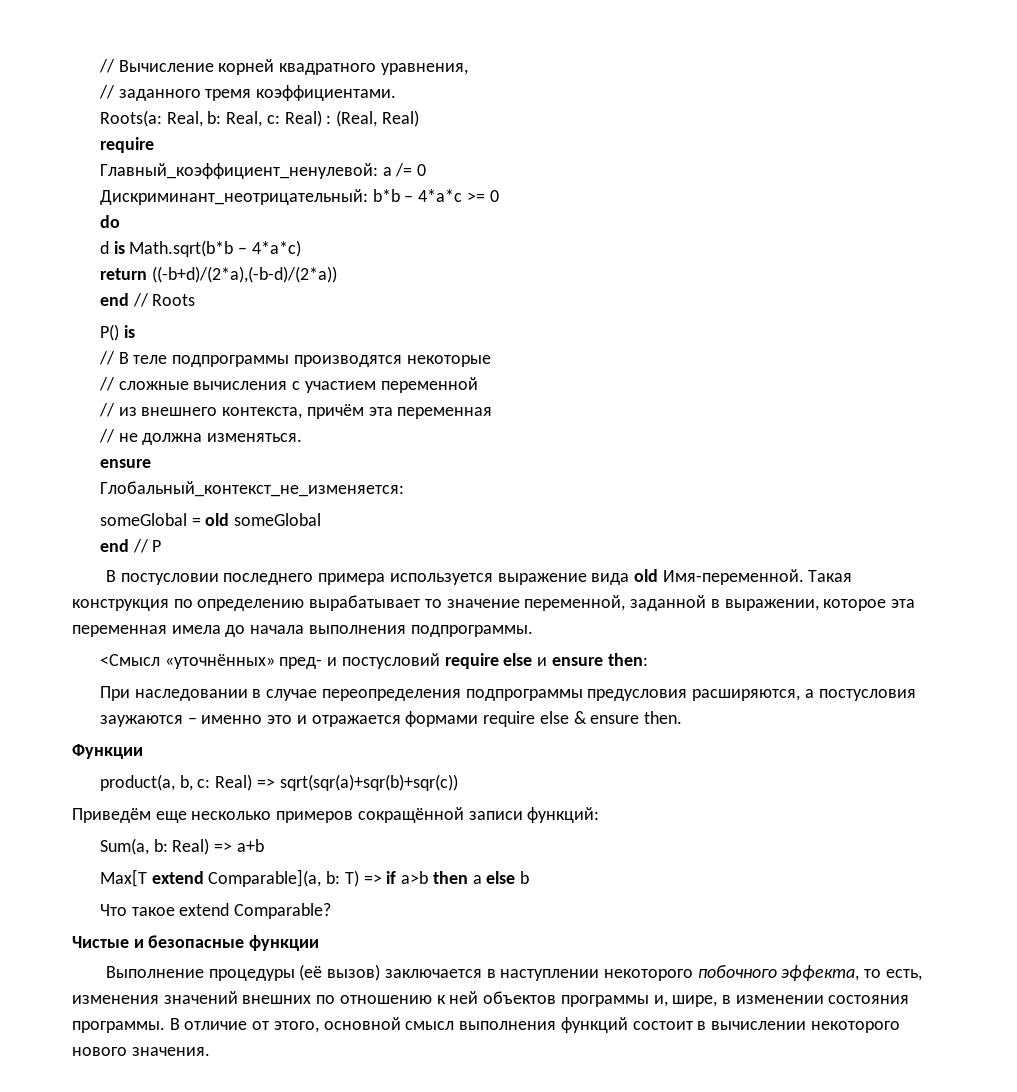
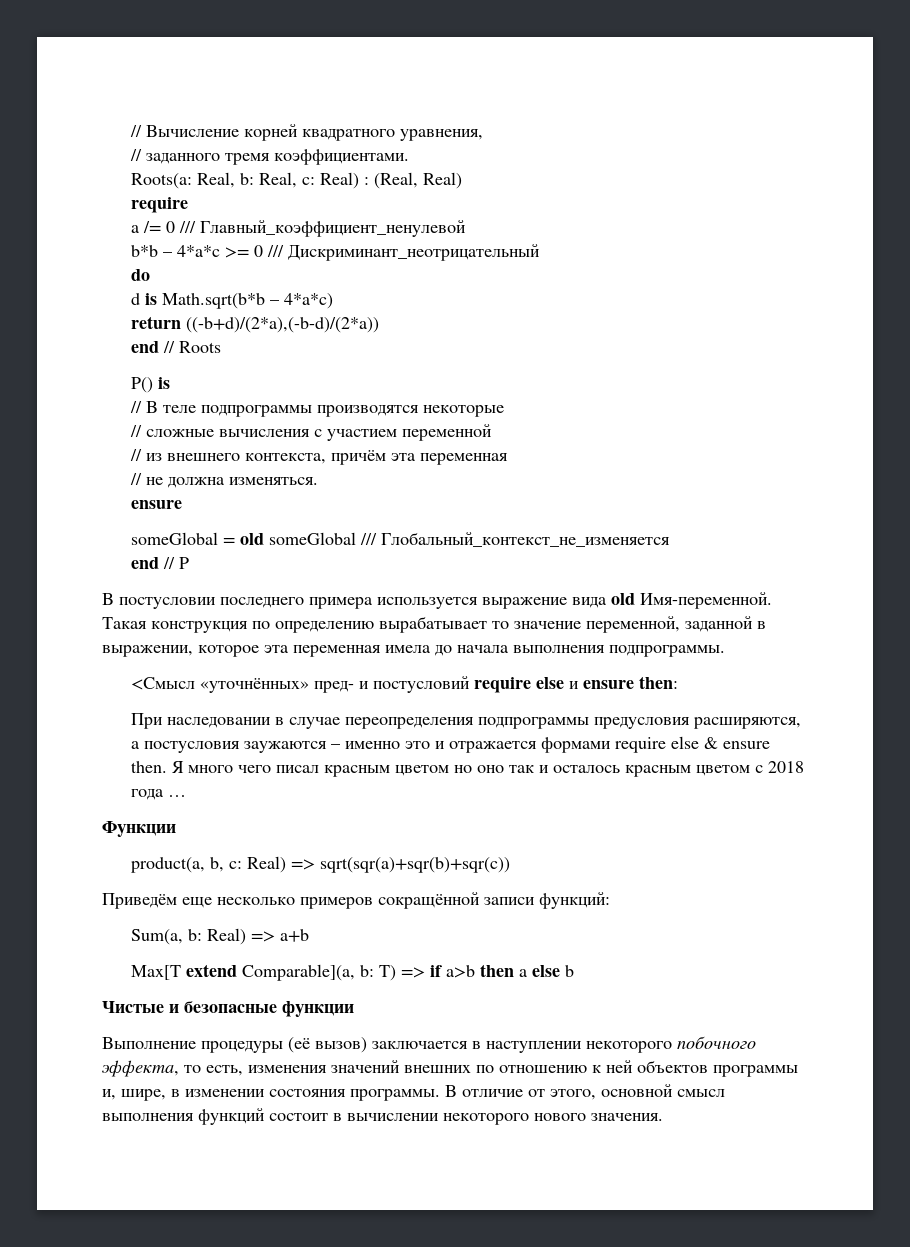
- Главный_коэффициент_ненулевой: a /= 0
- Дискриминант_неотрицательный: b*b – 4*a*c >= 0
+ a /= 0 /// Главный_коэффициент_ненулевой
+ b*b – 4*a*c >= 0 /// Дискриминант_неотрицательный
- Глобальный_контекст_не_изменяется:
- someGlobal = old someGlobal
+ someGlobal = old someGlobal /// Глобальный_контекст_не_изменяется
+ Я много чего писал красным цветом но оно так и осталось красным цветом с 2018 года …
- Что такое extend Comparable?

